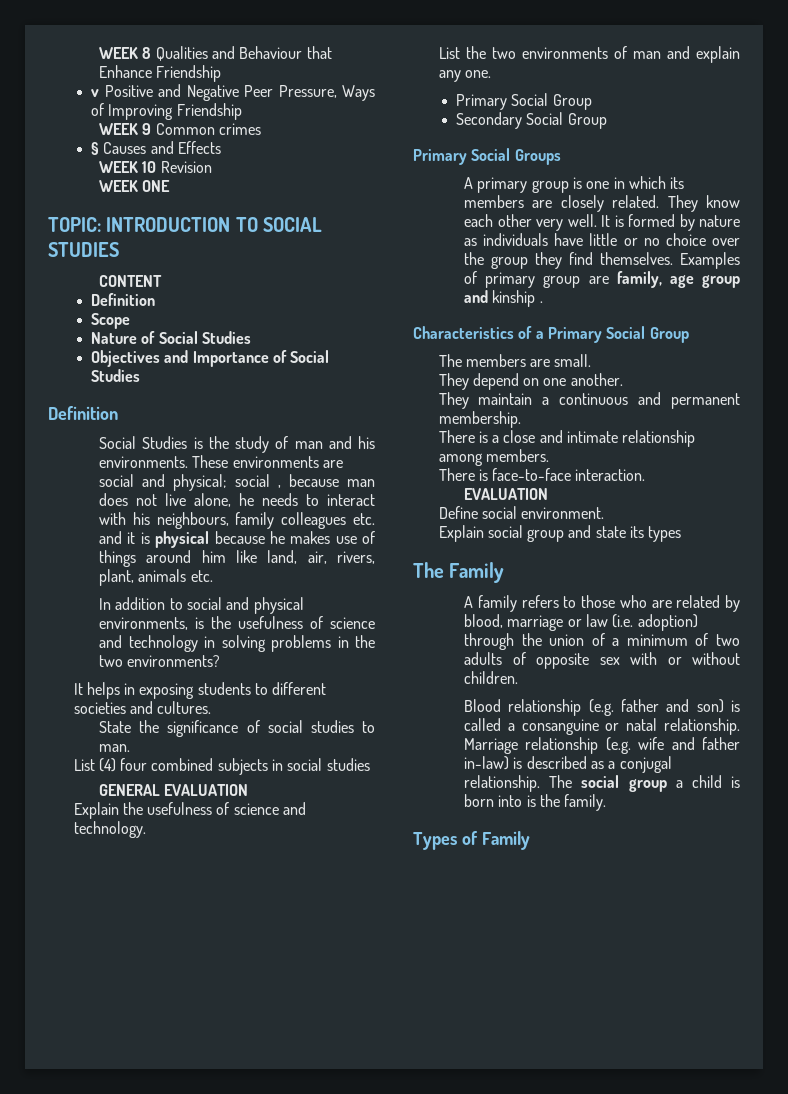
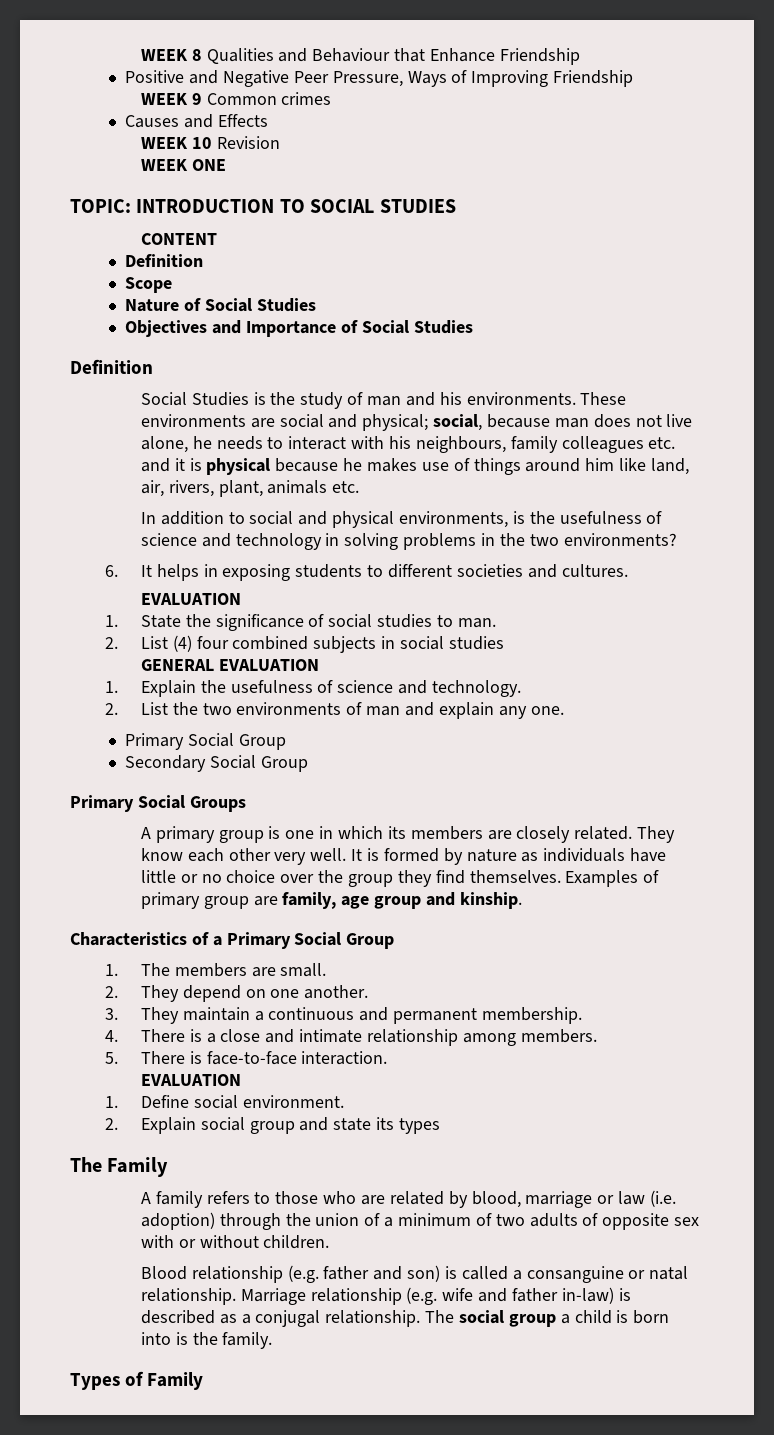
- v Positive and Negative Peer Pressure, Ways of Improving Friendship
+ Positive and Negative Peer Pressure, Ways of Improving Friendship
- § Causes and Effects
+ Causes and Effects
- These environments are social and physical; social , because man does not live alone, he needs to interact with his neighbours, family colleagues etc. and it is physical because he makes use of things around him like land, air, rivers, plant, animals etc.
+ These environments are social and physical; social, because man does not live alone, he needs to interact with his neighbours, family colleagues etc. and it is physical because he makes use of things around him like land, air, rivers, plant, animals etc.
- It helps in exposing students to different societies and cultures.
- State the significance of social studies to man.
+ 6. It helps in exposing students to different societies and cultures.
+ EVALUATION
+ 1. State the significance of social studies to man.
- List (4) four combined subjects in social studies
+ 2. List (4) four combined subjects in social studies
- Explain the usefulness of science and technology.
+ 1. Explain the usefulness of science and technology.
- List the two environments of man and explain any one.
+ 2. List the two environments of man and explain any one.
- Examples of primary group are family, age group and kinship .
+ Examples of primary group are family, age group and kinship.
- The members are small.
+ 1. The members are small.
- They depend on one another.
+ 2. They depend on one another.
- They maintain a continuous and permanent membership.
+ 3. They maintain a continuous and permanent membership.
- There is a close and intimate relationship among members.
+ 4. There is a close and intimate relationship among members.
- There is face-to-face interaction.
+ 5. There is face-to-face interaction.
- Define social environment.
+ 1. Define social environment.
- Explain social group and state its types
+ 2. Explain social group and state its types

